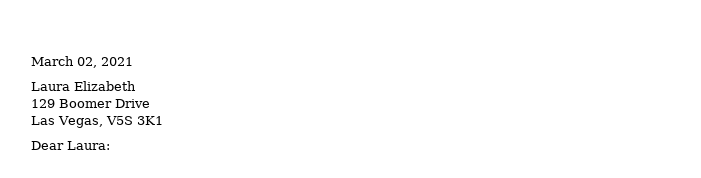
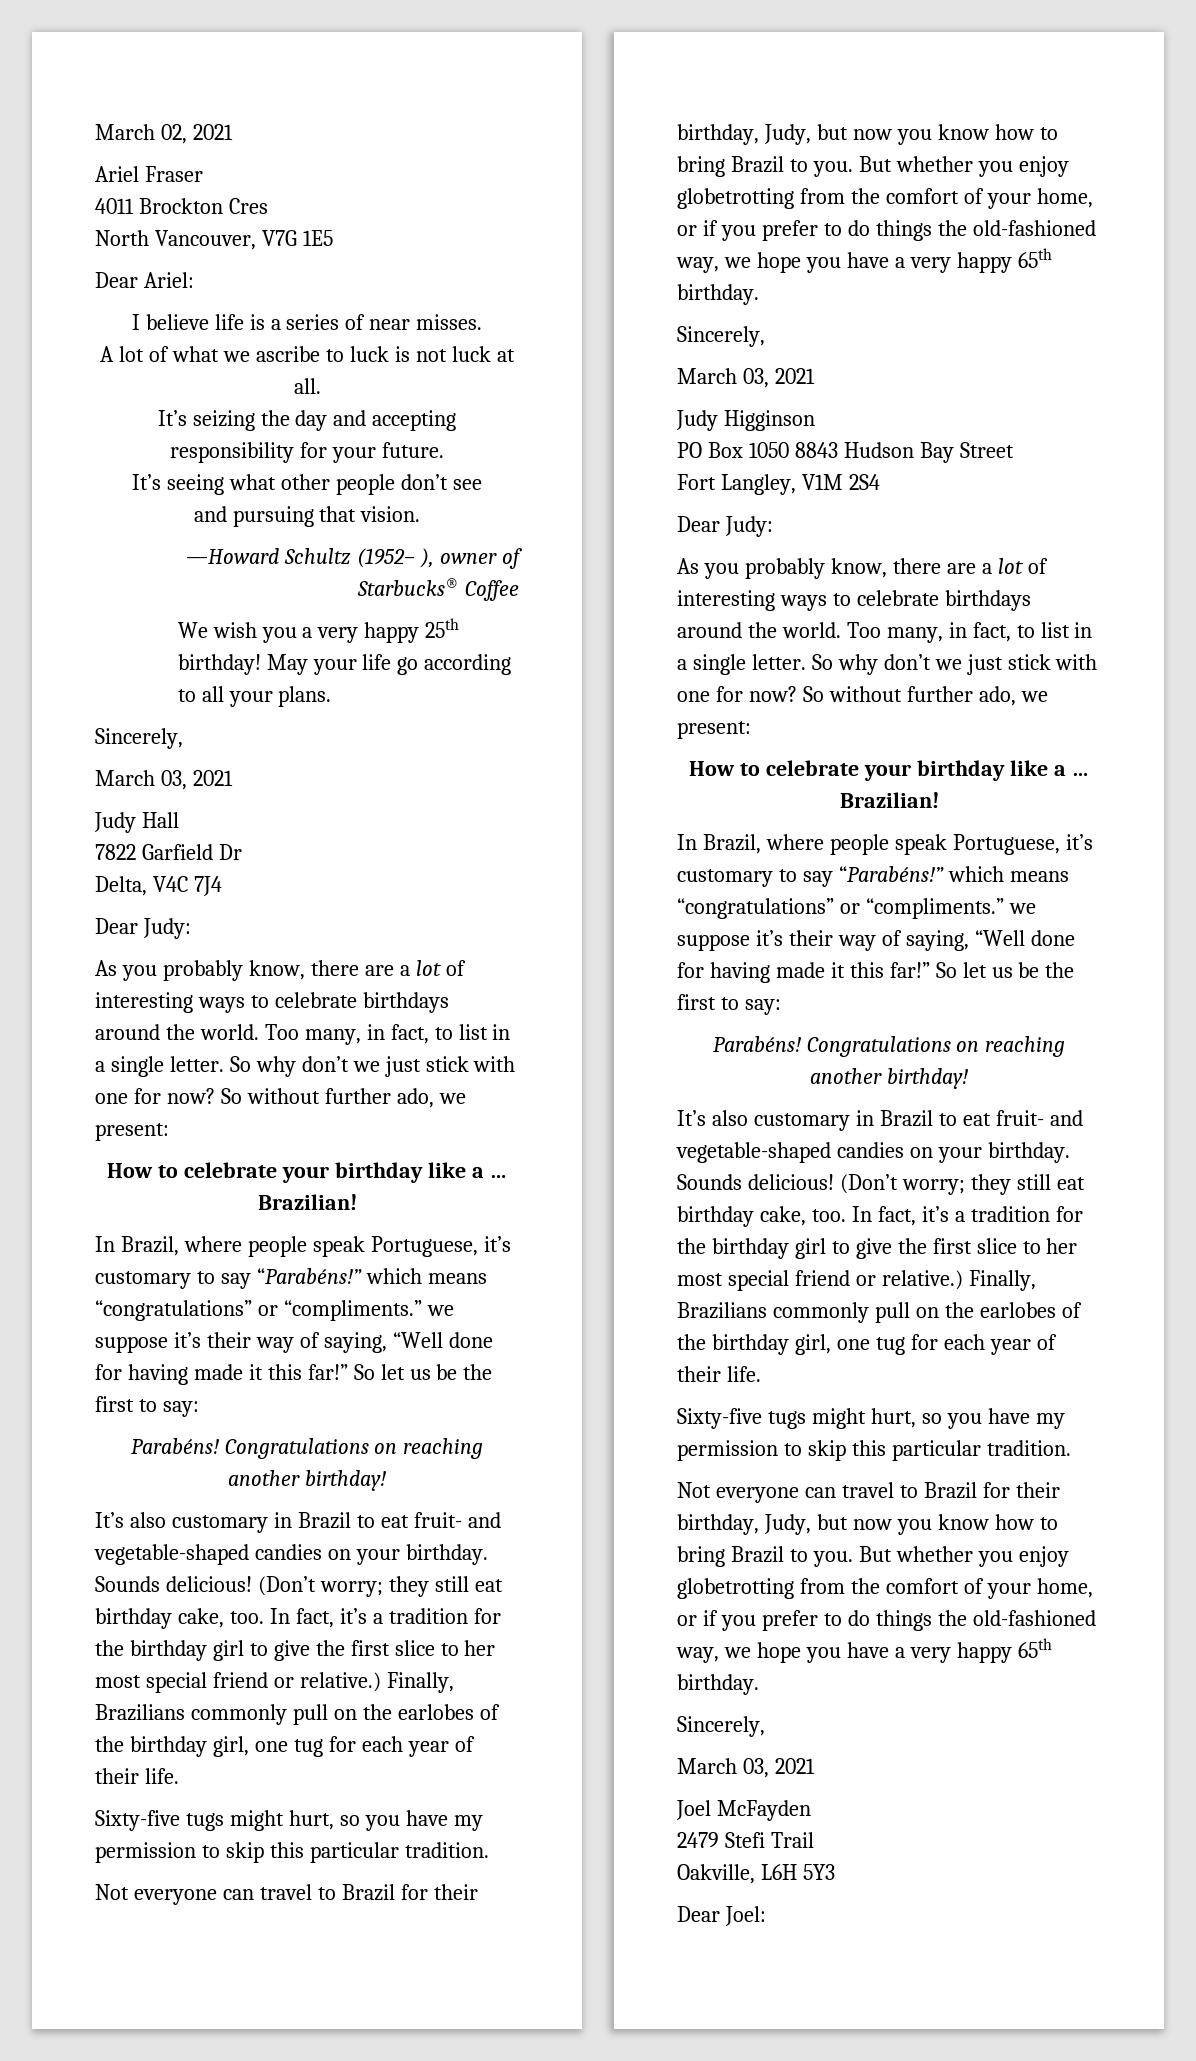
- Laura Elizabeth
- 129 Boomer Drive
- Las Vegas, V5S 3K1
- Dear Laura:
+ Ariel Fraser
+ 4011 Brockton Cres
+ North Vancouver, V7G 1E5
+ Dear Ariel:
+ I believe life is a series of near misses.
+ A lot of what we ascribe to luck is not luck at all.
+ It’s seizing the day and accepting responsibility for your future.
+ It’s seeing what other people don’t see
+ and pursuing that vision.
+ —Howard Schultz (1952– ), owner of Starbucks® Coffee
+ We wish you a very happy 25th birthday! May your life go according to all your plans.
+ Sincerely,
+ March 03, 2021
+ Judy Hall
+ 7822 Garfield Dr
+ Delta, V4C 7J4
+ Dear Judy:
+ As you probably know, there are a lot of interesting ways to celebrate birthdays around the world. Too many, in fact, to list in a single letter. So why don’t we just stick with one for now? So without further ado, we present:
+ How to celebrate your birthday like a … Brazilian!
+ In Brazil, where people speak Portuguese, it’s customary to say “Parabéns!” which means “congratulations” or “compliments.” we suppose it’s their way of saying, “Well done for having made it this far!” So let us be the first to say:
+ Parabéns! Congratulations on reaching another birthday!
+ It’s also customary in Brazil to eat fruit- and vegetable-shaped candies on your birthday. Sounds delicious! (Don’t worry; they still eat birthday cake, too. In fact, it’s a tradition for the birthday girl to give the first slice to her most special friend or relative.) Finally, Brazilians commonly pull on the earlobes of the birthday girl, one tug for each year of their life.
+ Sixty-five tugs might hurt, so you have my permission to skip this particular tradition.
+ Not everyone can travel to Brazil for their birthday, Judy, but now you know how to bring Brazil to you. But whether you enjoy globetrotting from the comfort of your home, or if you prefer to do things the old-fashioned way, we hope you have a very happy 65th birthday.
+ Sincerely,
+ March 03, 2021
+ Judy Higginson
+ PO Box 1050 8843 Hudson Bay Street
+ Fort Langley, V1M 2S4
+ Dear Judy:
+ As you probably know, there are a lot of interesting ways to celebrate birthdays around the world. Too many, in fact, to list in a single letter. So why don’t we just stick with one for now? So without further ado, we present:
+ How to celebrate your birthday like a … Brazilian!
+ In Brazil, where people speak Portuguese, it’s customary to say “Parabéns!” which means “congratulations” or “compliments.” we suppose it’s their way of saying, “Well done for having made it this far!” So let us be the first to say:
+ Parabéns! Congratulations on reaching another birthday!
+ It’s also customary in Brazil to eat fruit- and vegetable-shaped candies on your birthday. Sounds delicious! (Don’t worry; they still eat birthday cake, too. In fact, it’s a tradition for the birthday girl to give the first slice to her most special friend or relative.) Finally, Brazilians commonly pull on the earlobes of the birthday girl, one tug for each year of their life.
+ Sixty-five tugs might hurt, so you have my permission to skip this particular tradition.
+ Not everyone can travel to Brazil for their birthday, Judy, but now you know how to bring Brazil to you. But whether you enjoy globetrotting from the comfort of your home, or if you prefer to do things the old-fashioned way, we hope you have a very happy 65th birthday.
+ Sincerely,
+ March 03, 2021
+ Joel McFayden
+ 2479 Stefi Trail
+ Oakville, L6H 5Y3
+ Dear Joel:

